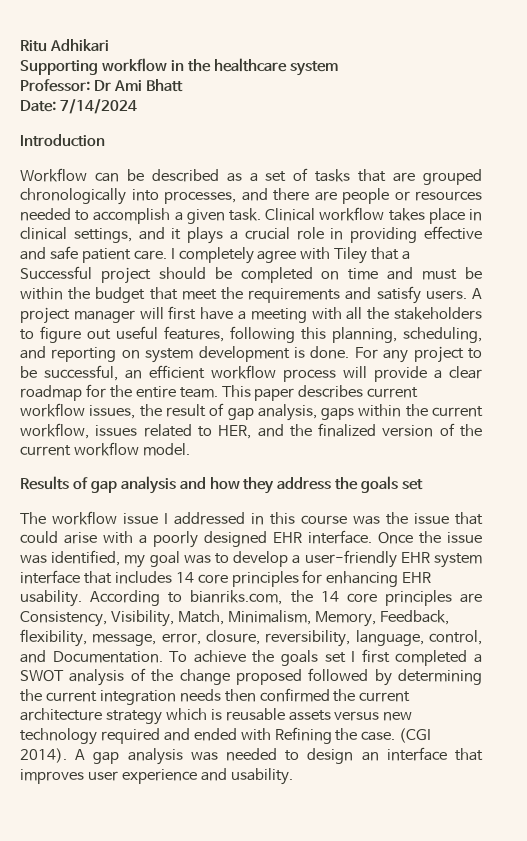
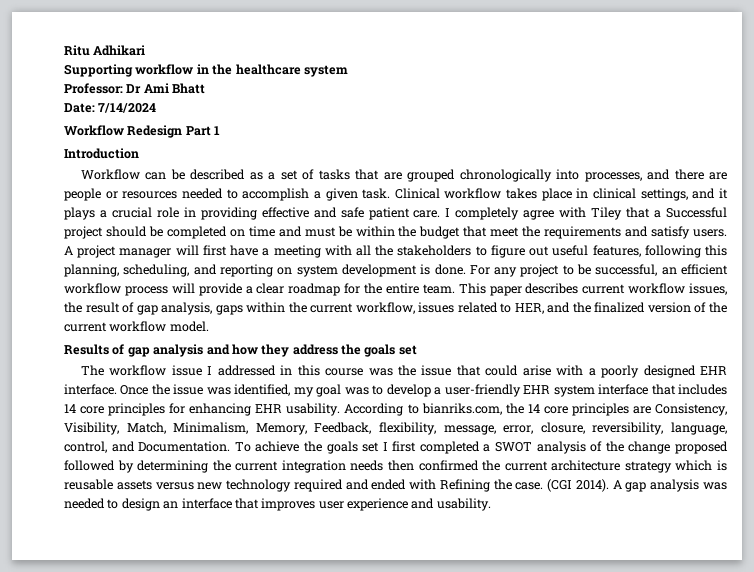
+ Workflow Redesign Part 1

